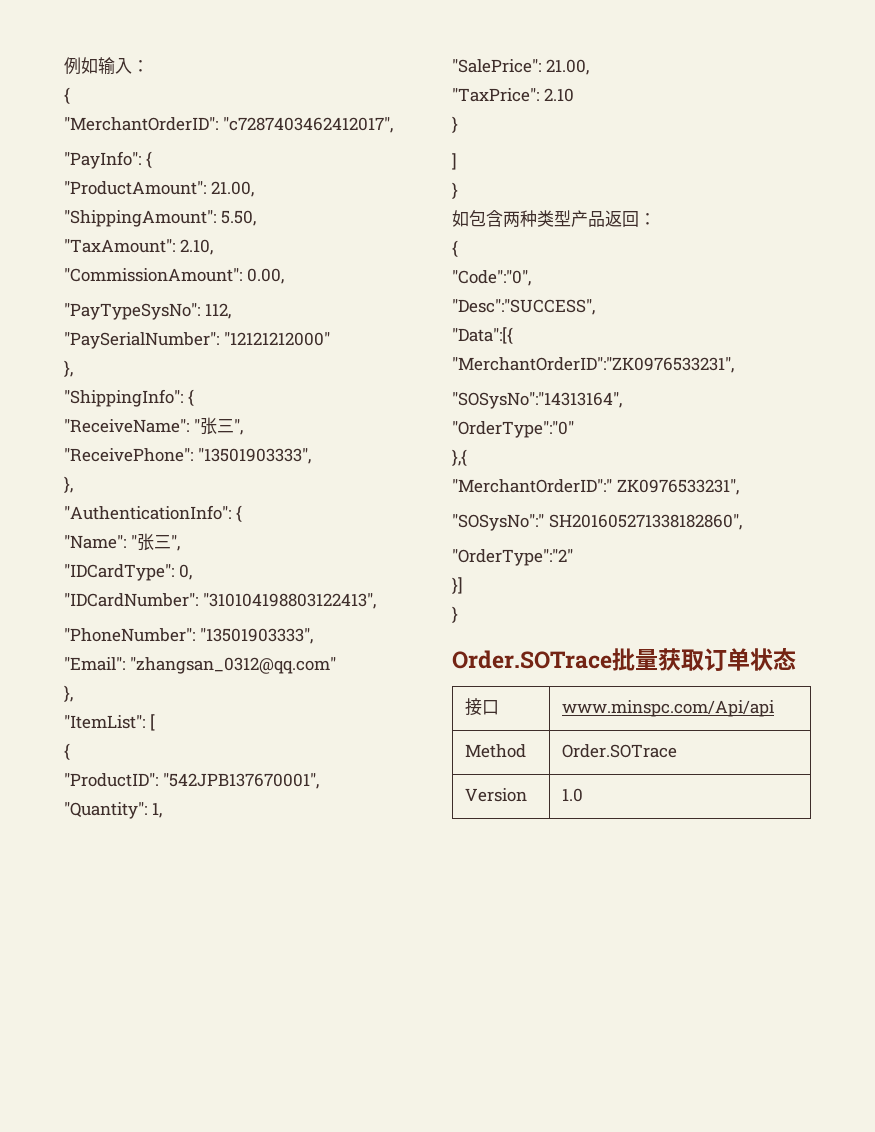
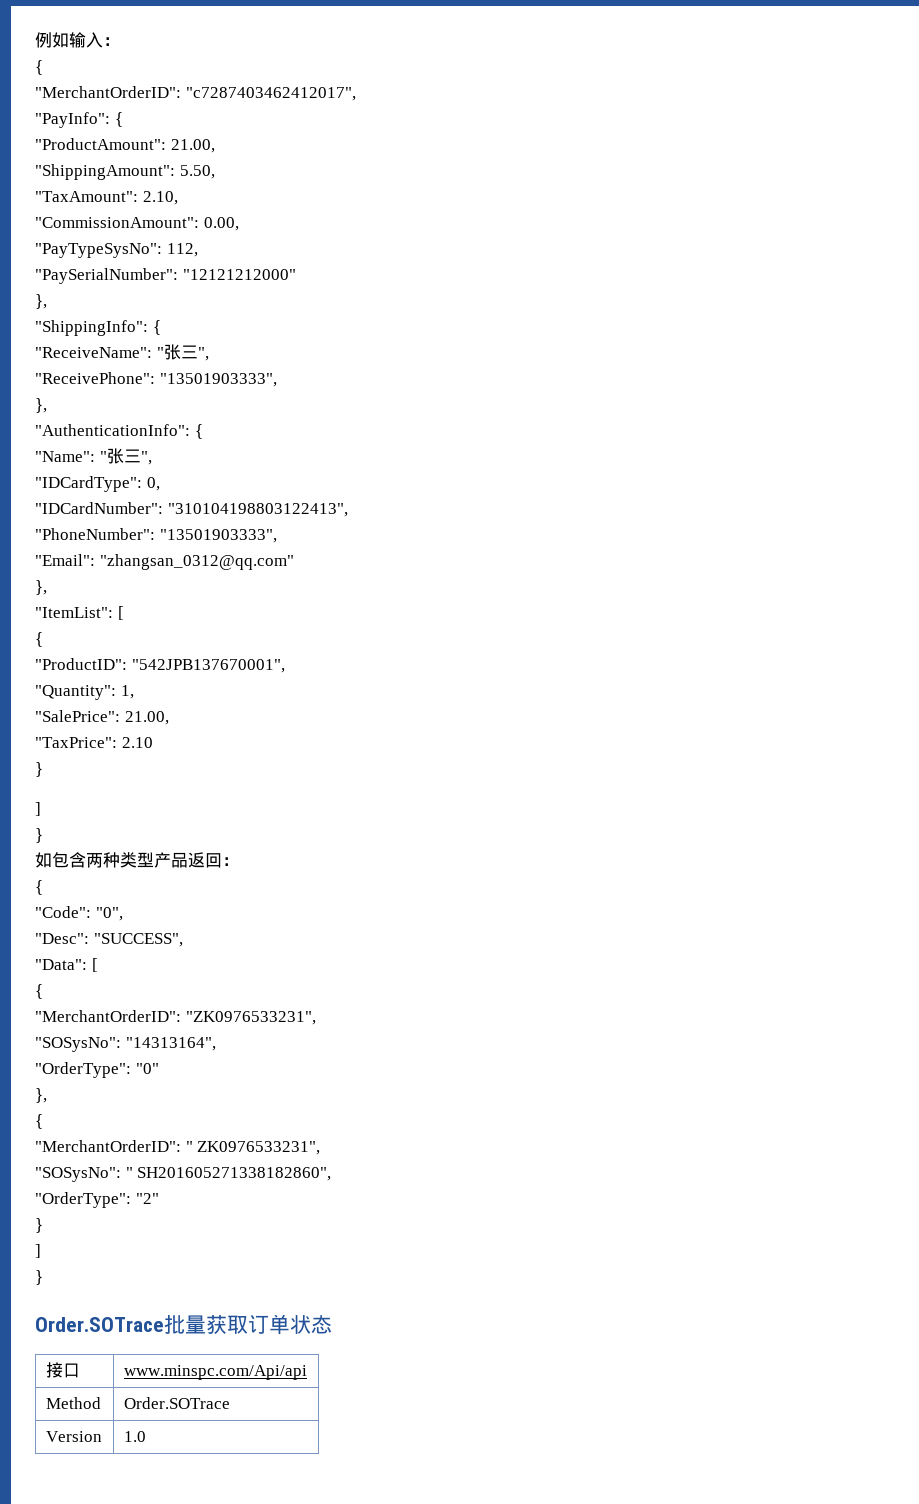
- "Code":"0",
- "Desc":"SUCCESS",
- "Data":[{
- "MerchantOrderID":"ZK0976533231",
- "SOSysNo":"14313164",
- "OrderType":"0"
- },{
- "MerchantOrderID":" ZK0976533231",
+ "Code": "0",
+ "Desc": "SUCCESS",
+ "Data": [
+ {
+ "MerchantOrderID": "ZK0976533231",
+ "SOSysNo": "14313164",
+ "OrderType": "0"
+ },
+ {
+ "MerchantOrderID": " ZK0976533231",
- "SOSysNo":" SH201605271338182860",
+ "SOSysNo": " SH201605271338182860",
- "OrderType":"2"
- }]
+ "OrderType": "2"
+ }
+ ]

